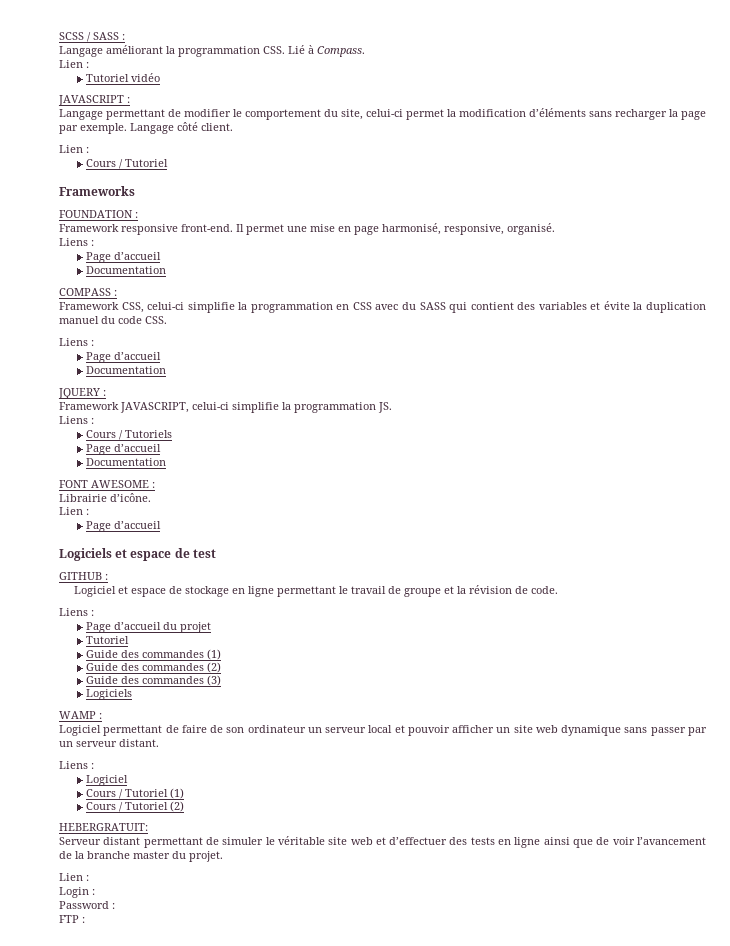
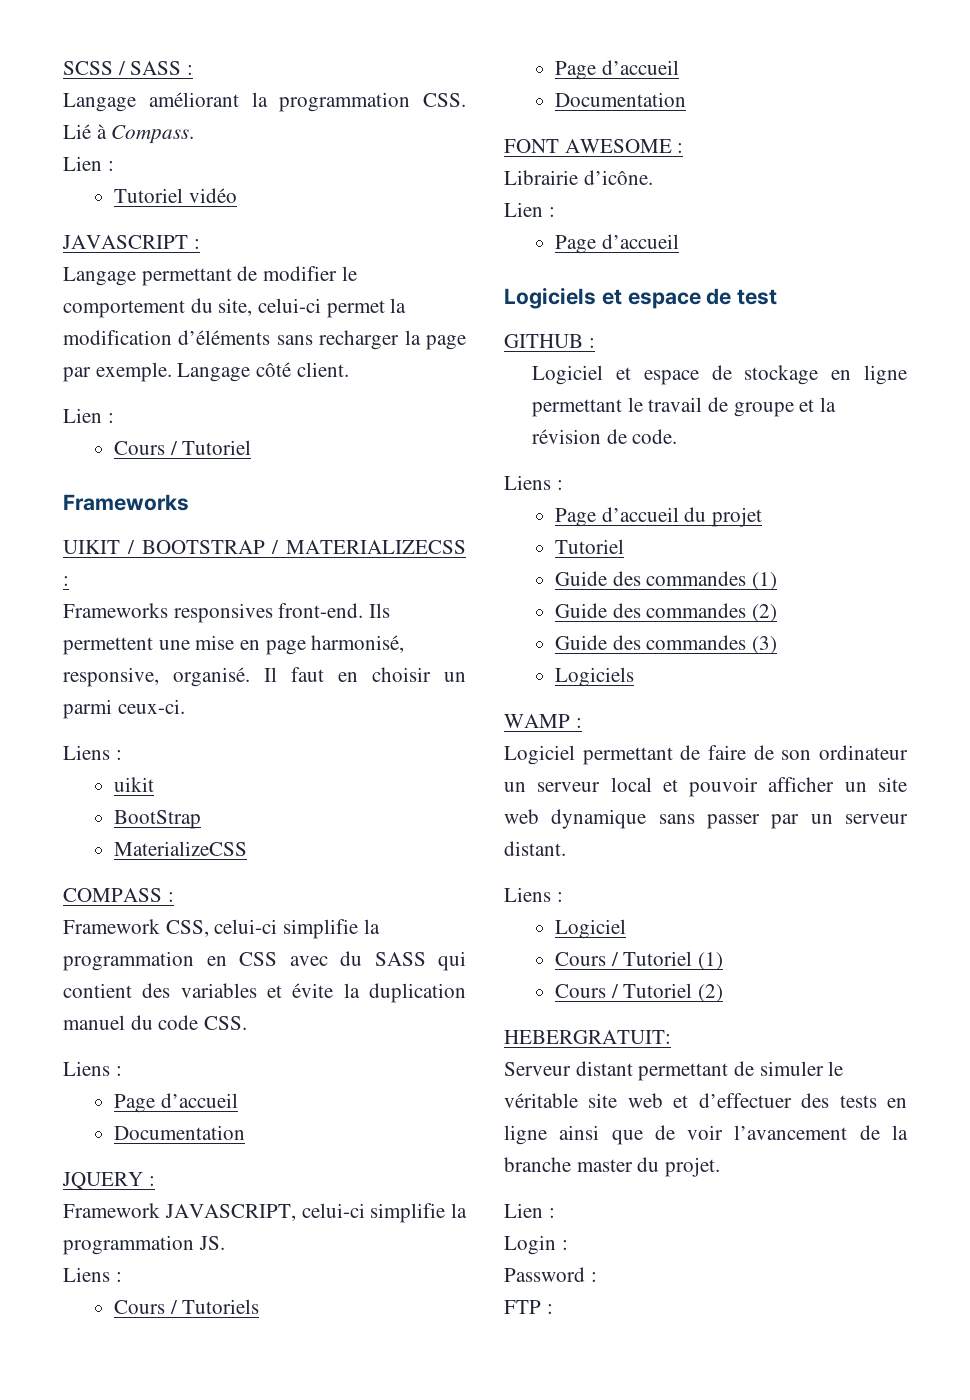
- FOUNDATION :
- Framework responsive front-end. Il permet une mise en page harmonisé, responsive, organisé.
+ UIKIT / BOOTSTRAP / MATERIALIZECSS :
+ Frameworks responsives front-end. Ils permettent une mise en page harmonisé, responsive, organisé. Il faut en choisir un parmi ceux-ci.
  Liens :
- Page d’accueil
- Documentation
+ uikit
+ BootStrap
+ MaterializeCSS

